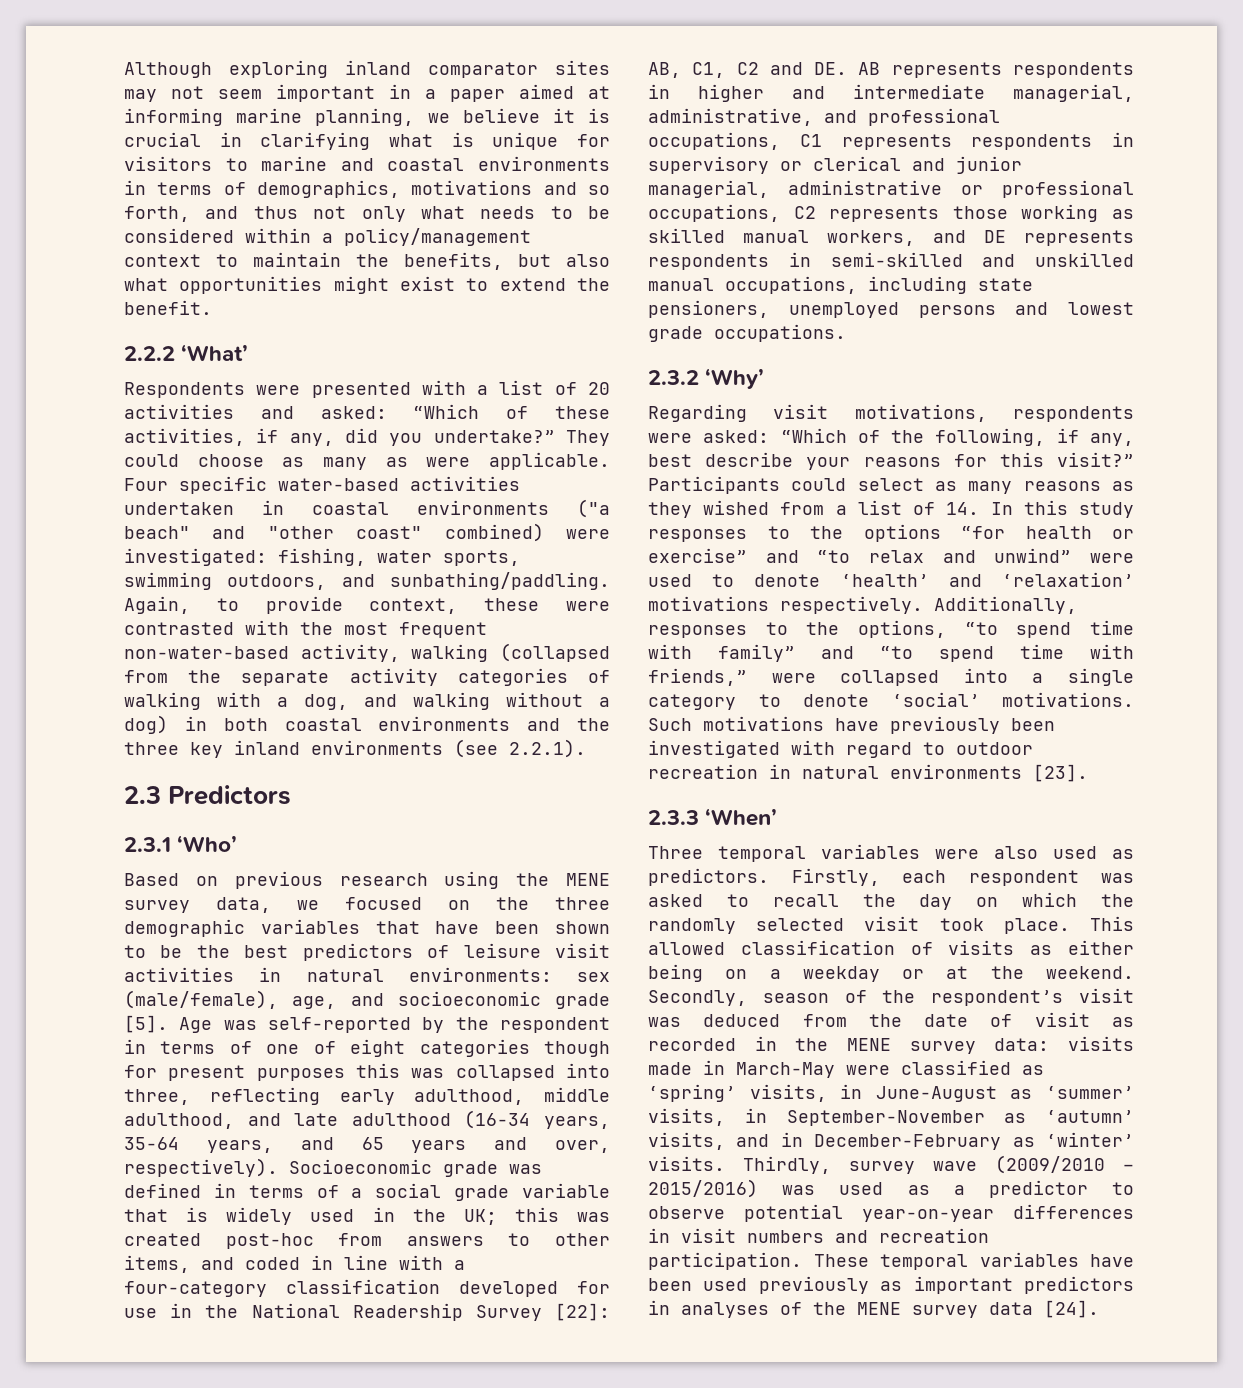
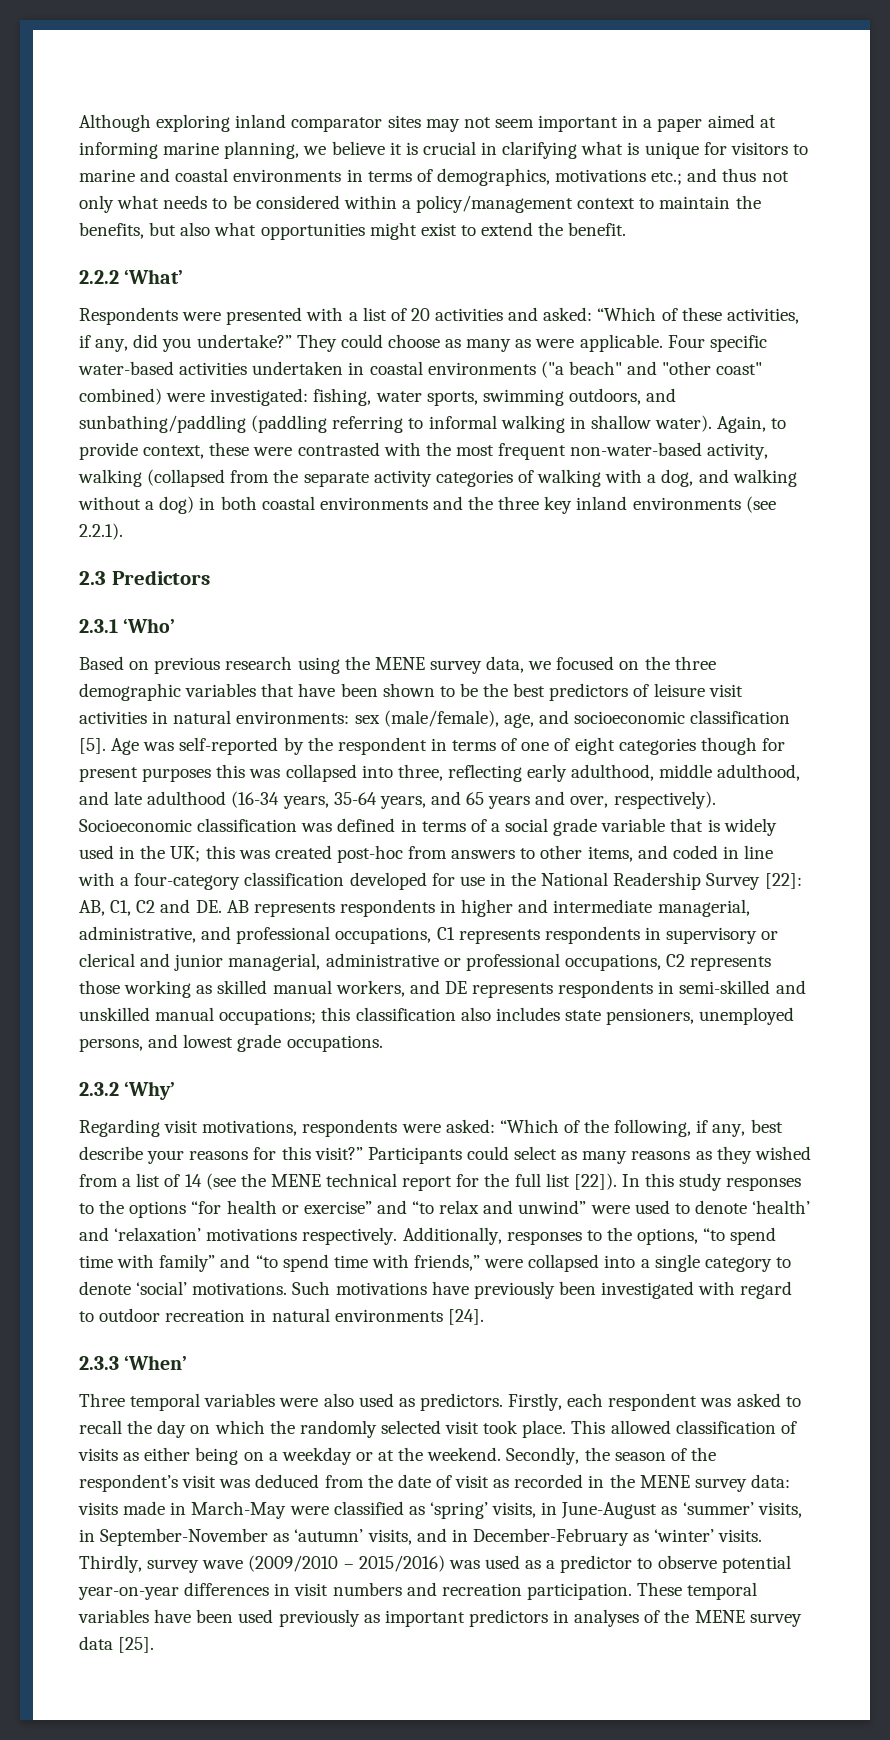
- Although exploring inland comparator sites may not seem important in a paper aimed at informing marine planning, we believe it is crucial in clarifying what is unique for visitors to marine and coastal environments in terms of demographics, motivations and so forth, and thus not only what needs to be considered within a policy/management context to maintain the benefits, but also what opportunities might exist to extend the benefit.
+ Although exploring inland comparator sites may not seem important in a paper aimed at informing marine planning, we believe it is crucial in clarifying what is unique for visitors to marine and coastal environments in terms of demographics, motivations etc.; and thus not only what needs to be considered within a policy/management context to maintain the benefits, but also what opportunities might exist to extend the benefit.
- Four specific water-based activities undertaken in coastal environments ("a beach" and "other coast" combined) were investigated: fishing, water sports, swimming outdoors, and sunbathing/paddling.
+ Four specific water-based activities undertaken in coastal environments ("a beach" and "other coast" combined) were investigated: fishing, water sports, swimming outdoors, and sunbathing/paddling (paddling referring to informal walking in shallow water).
- Based on previous research using the MENE survey data, we focused on the three demographic variables that have been shown to be the best predictors of leisure visit activities in natural environments: sex (male/female), age, and socioeconomic grade [5].
+ Based on previous research using the MENE survey data, we focused on the three demographic variables that have been shown to be the best predictors of leisure visit activities in natural environments: sex (male/female), age, and socioeconomic classification [5].
- Socioeconomic grade was defined in terms of a social grade variable that is widely used in the UK;
+ Socioeconomic classification was defined in terms of a social grade variable that is widely used in the UK;
- AB, C1, C2 and DE. AB represents respondents in higher and intermediate managerial, administrative, and professional occupations, C1 represents respondents in supervisory or clerical and junior managerial, administrative or professional occupations, C2 represents those working as skilled manual workers, and DE represents respondents in semi-skilled and unskilled manual occupations, including state pensioners, unemployed persons and lowest grade occupations.
+ AB, C1, C2 and DE. AB represents respondents in higher and intermediate managerial, administrative, and professional occupations, C1 represents respondents in supervisory or clerical and junior managerial, administrative or professional occupations, C2 represents those working as skilled manual workers, and DE represents respondents in semi-skilled and unskilled manual occupations; this classification also includes state pensioners, unemployed persons, and lowest grade occupations.
- Participants could select as many reasons as they wished from a list of 14. In this study responses to the options “for health or exercise” and “to relax and unwind” were used to denote ‘health’ and ‘relaxation’ motivations respectively.
+ Participants could select as many reasons as they wished from a list of 14 (see the MENE technical report for the full list [22]). In this study responses to the options “for health or exercise” and “to relax and unwind” were used to denote ‘health’ and ‘relaxation’ motivations respectively.
- Such motivations have previously been investigated with regard to outdoor recreation in natural environments [23].
+ Such motivations have previously been investigated with regard to outdoor recreation in natural environments [24].
- Secondly, season of the respondent’s visit was deduced from the date of visit as recorded in the MENE survey data: visits made in March-May were classified as ‘spring’ visits, in June-August as ‘summer’ visits, in September-November as ‘autumn’ visits, and in December-February as ‘winter’ visits.
+ Secondly, the season of the respondent’s visit was deduced from the date of visit as recorded in the MENE survey data: visits made in March-May were classified as ‘spring’ visits, in June-August as ‘summer’ visits, in September-November as ‘autumn’ visits, and in December-February as ‘winter’ visits.
- These temporal variables have been used previously as important predictors in analyses of the MENE survey data [24].
+ These temporal variables have been used previously as important predictors in analyses of the MENE survey data [25].

